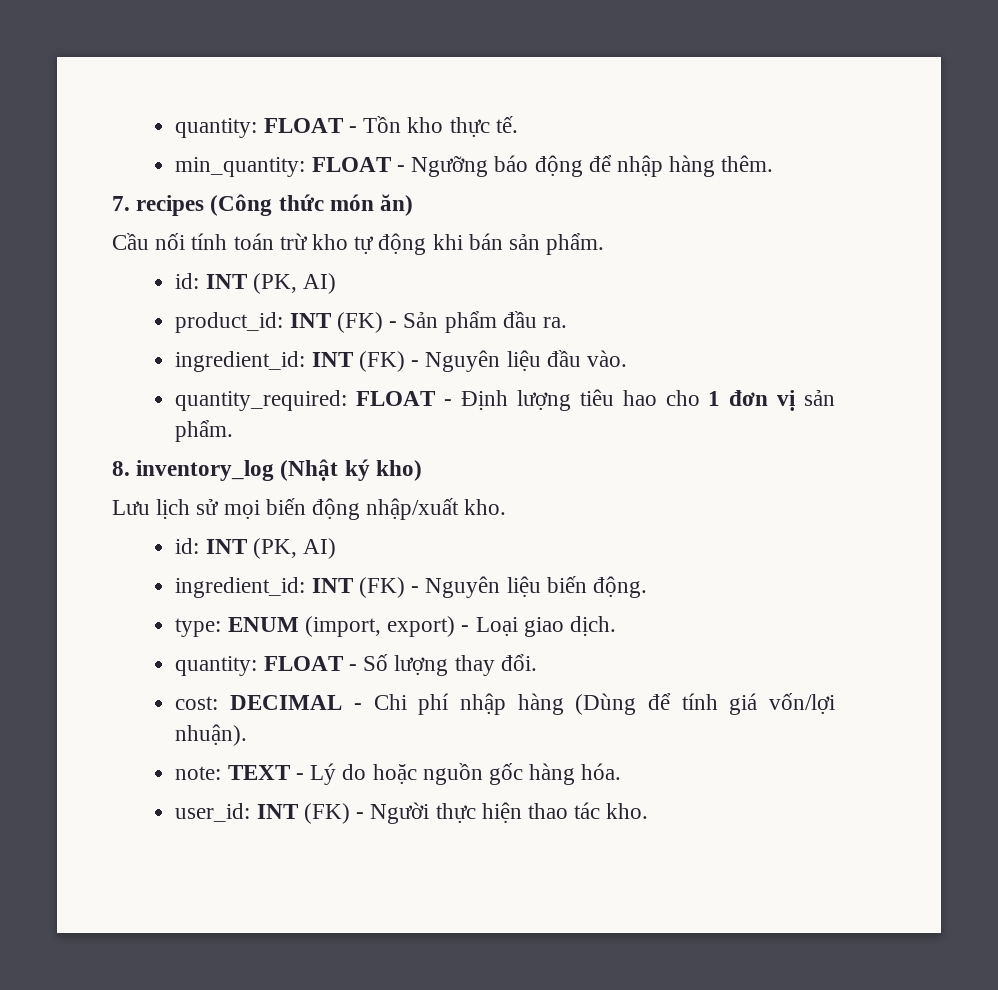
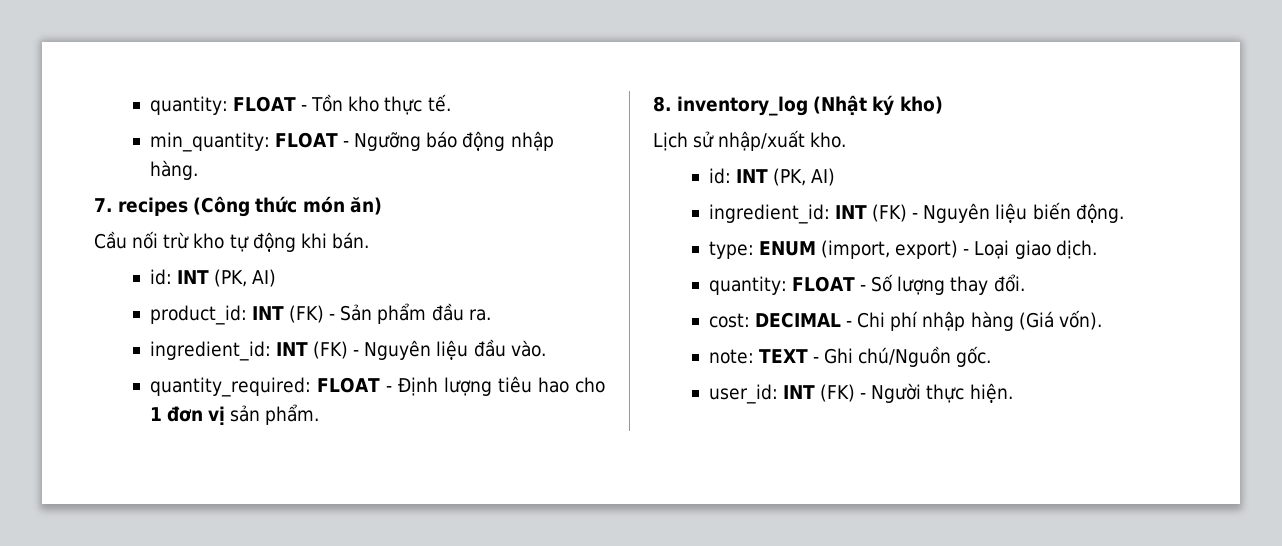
- min_quantity: FLOAT - Ngưỡng báo động để nhập hàng thêm.
+ min_quantity: FLOAT - Ngưỡng báo động nhập hàng.
- Cầu nối tính toán trừ kho tự động khi bán sản phẩm.
+ Cầu nối trừ kho tự động khi bán.
- Lưu lịch sử mọi biến động nhập/xuất kho.
+ Lịch sử nhập/xuất kho.
- cost: DECIMAL - Chi phí nhập hàng (Dùng để tính giá vốn/lợi nhuận).
- note: TEXT - Lý do hoặc nguồn gốc hàng hóa.
+ cost: DECIMAL - Chi phí nhập hàng (Giá vốn).
+ note: TEXT - Ghi chú/Nguồn gốc.
- user_id: INT (FK) - Người thực hiện thao tác kho.
+ user_id: INT (FK) - Người thực hiện.

